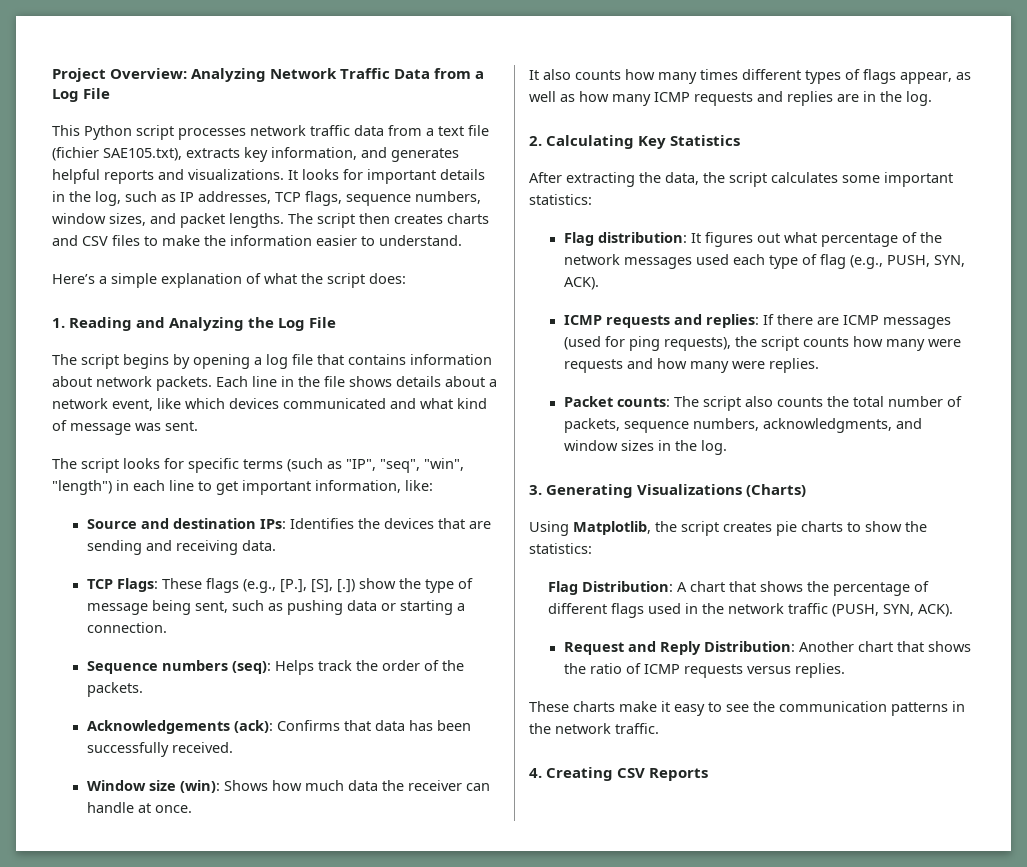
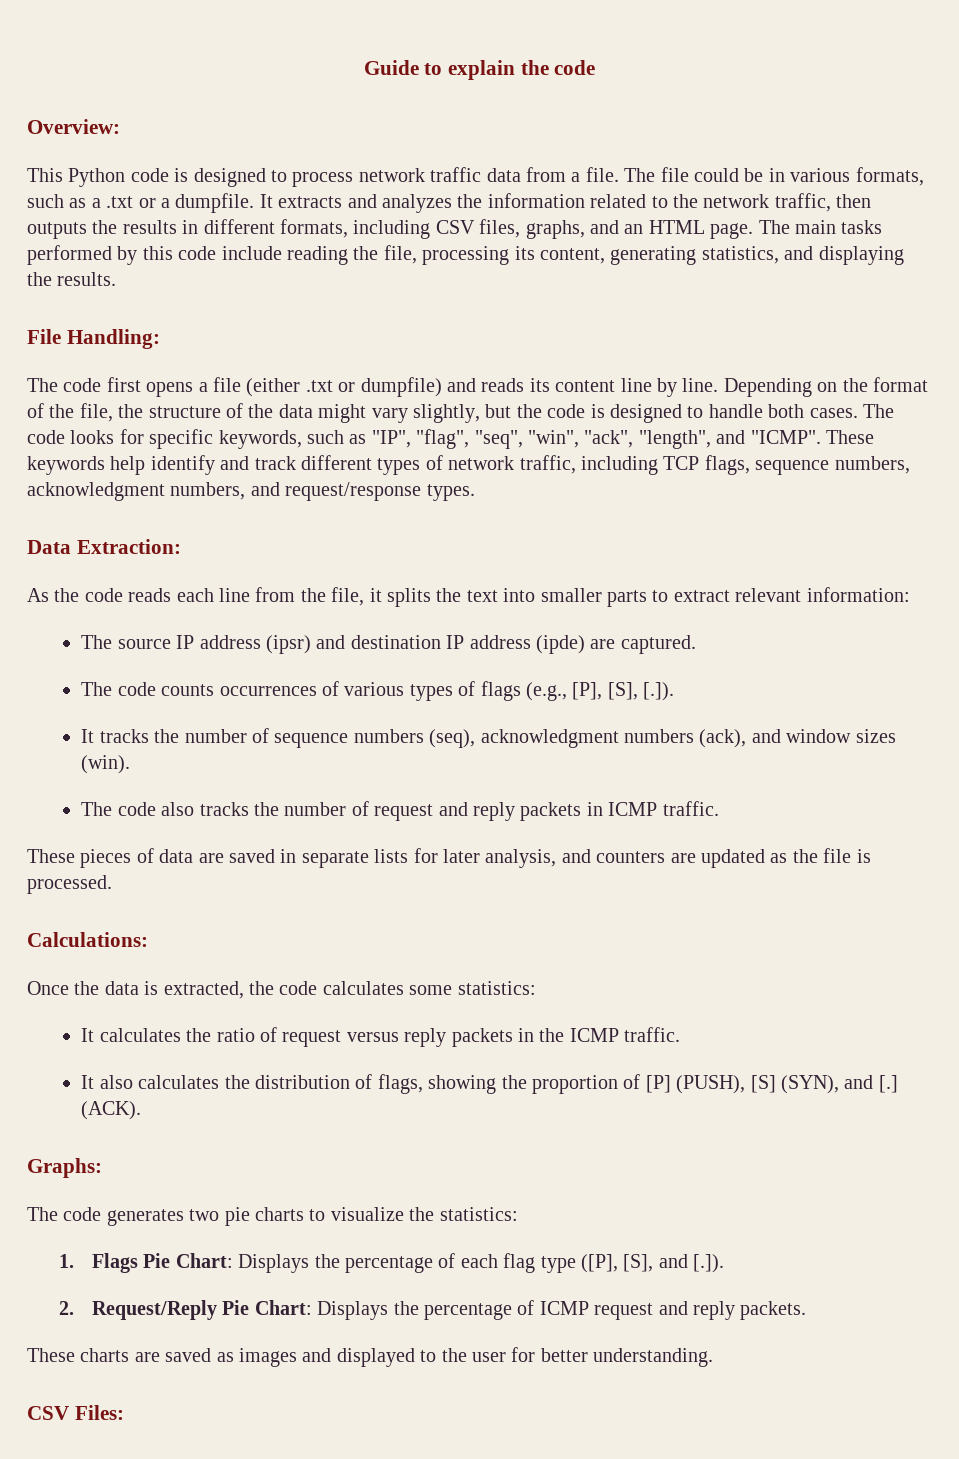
- Project Overview: Analyzing Network Traffic Data from a Log File
- This Python script processes network traffic data from a text file (fichier SAE105.txt), extracts key information, and generates helpful reports and visualizations. It looks for important details in the log, such as IP addresses, TCP flags, sequence numbers, window sizes, and packet lengths. The script then creates charts and CSV files to make the information easier to understand.
- Here’s a simple explanation of what the script does:
- 1. Reading and Analyzing the Log File
- The script begins by opening a log file that contains information about network packets. Each line in the file shows details about a network event, like which devices communicated and what kind of message was sent.
- The script looks for specific terms (such as "IP", "seq", "win", "length") in each line to get important information, like:
- Source and destination IPs: Identifies the devices that are sending and receiving data.
- TCP Flags: These flags (e.g., [P.], [S], [.]) show the type of message being sent, such as pushing data or starting a connection.
- Sequence numbers (seq): Helps track the order of the packets.
- Acknowledgements (ack): Confirms that data has been successfully received.
- Window size (win): Shows how much data the receiver can handle at once.
- It also counts how many times different types of flags appear, as well as how many ICMP requests and replies are in the log.
- 2. Calculating Key Statistics
- After extracting the data, the script calculates some important statistics:
- Flag distribution: It figures out what percentage of the network messages used each type of flag (e.g., PUSH, SYN, ACK).
- ICMP requests and replies: If there are ICMP messages (used for ping requests), the script counts how many were requests and how many were replies.
- Packet counts: The script also counts the total number of packets, sequence numbers, acknowledgments, and window sizes in the log.
- 3. Generating Visualizations (Charts)
- Using Matplotlib, the script creates pie charts to show the statistics:
+ Guide to explain the code
+ Overview:
+ This Python code is designed to process network traffic data from a file. The file could be in various formats, such as a .txt or a dumpfile. It extracts and analyzes the information related to the network traffic, then outputs the results in different formats, including CSV files, graphs, and an HTML page. The main tasks performed by this code include reading the file, processing its content, generating statistics, and displaying the results.
+ File Handling:
+ The code first opens a file (either .txt or dumpfile) and reads its content line by line. Depending on the format of the file, the structure of the data might vary slightly, but the code is designed to handle both cases. The code looks for specific keywords, such as "IP", "flag", "seq", "win", "ack", "length", and "ICMP". These keywords help identify and track different types of network traffic, including TCP flags, sequence numbers, acknowledgment numbers, and request/response types.
+ Data Extraction:
+ As the code reads each line from the file, it splits the text into smaller parts to extract relevant information:
+ The source IP address (ipsr) and destination IP address (ipde) are captured.
+ The code counts occurrences of various types of flags (e.g., [P], [S], [.]).
+ It tracks the number of sequence numbers (seq), acknowledgment numbers (ack), and window sizes (win).
+ The code also tracks the number of request and reply packets in ICMP traffic.
+ These pieces of data are saved in separate lists for later analysis, and counters are updated as the file is processed.
+ Calculations:
+ Once the data is extracted, the code calculates some statistics:
+ It calculates the ratio of request versus reply packets in the ICMP traffic.
+ It also calculates the distribution of flags, showing the proportion of [P] (PUSH), [S] (SYN), and [.] (ACK).
+ Graphs:
+ The code generates two pie charts to visualize the statistics:
- Flag Distribution: A chart that shows the percentage of different flags used in the network traffic (PUSH, SYN, ACK).
- Request and Reply Distribution: Another chart that shows the ratio of ICMP requests versus replies.
- These charts make it easy to see the communication patterns in the network traffic.
- 4. Creating CSV Reports
+ 1. Flags Pie Chart: Displays the percentage of each flag type ([P], [S], and [.]).
+ 2. Request/Reply Pie Chart: Displays the percentage of ICMP request and reply packets.
+ These charts are saved as images and displayed to the user for better understanding.
+ CSV Files:

